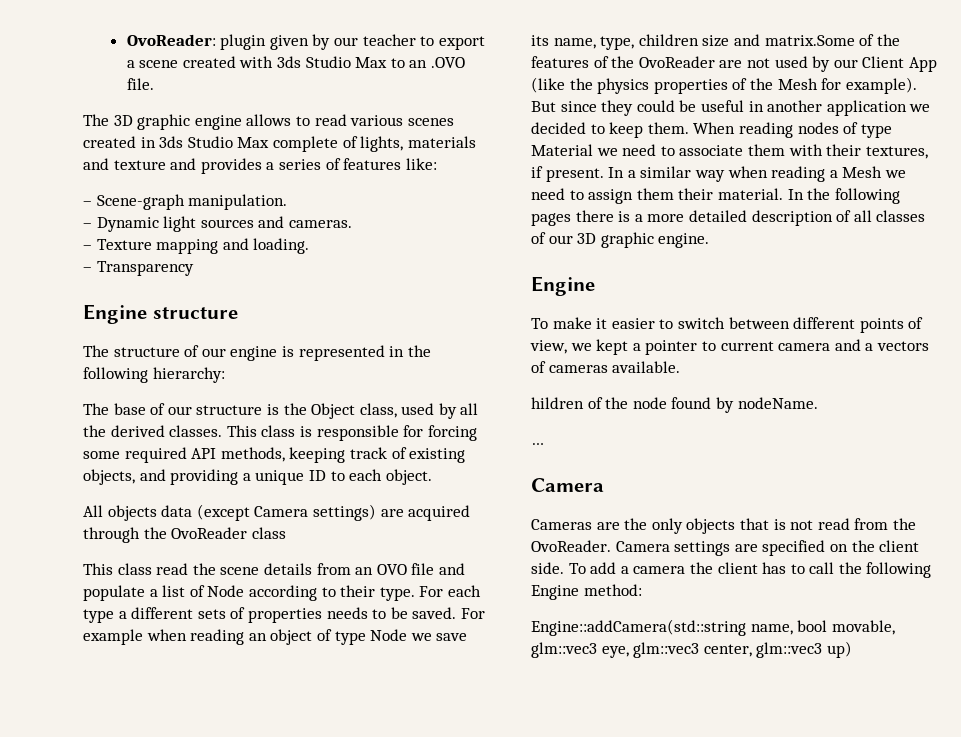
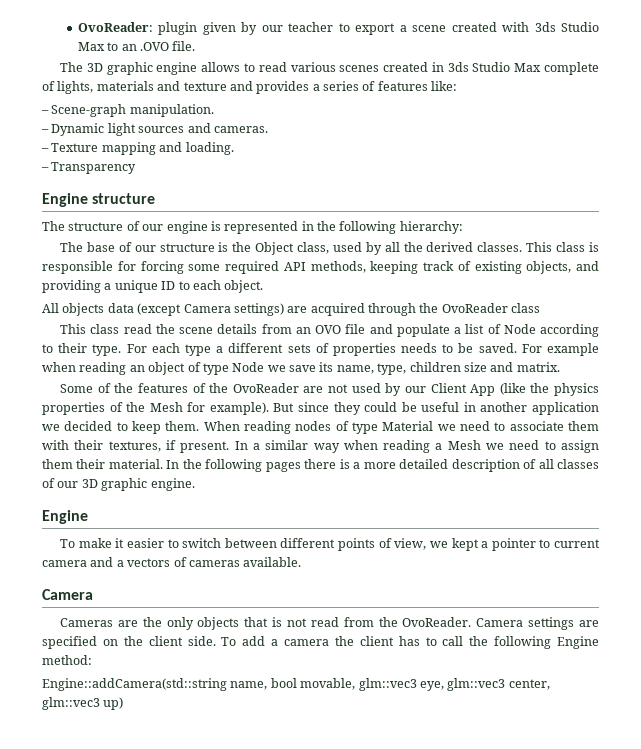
- For example when reading an object of type Node we save its name, type, children size and matrix.Some of the features of the OvoReader are not used by our Client App (like the physics properties of the Mesh for example).
+ For example when reading an object of type Node we save its name, type, children size and matrix.
+ Some of the features of the OvoReader are not used by our Client App (like the physics properties of the Mesh for example).
- hildren of the node found by nodeName.
- …

